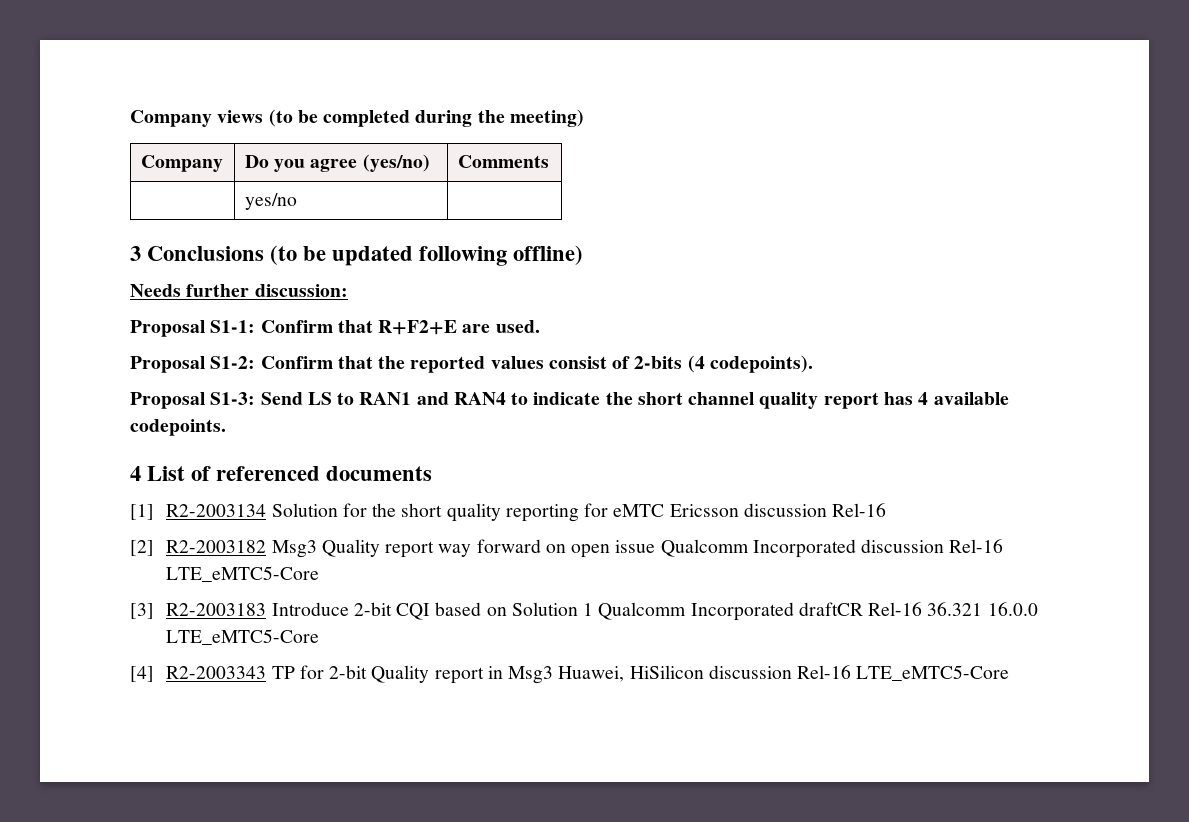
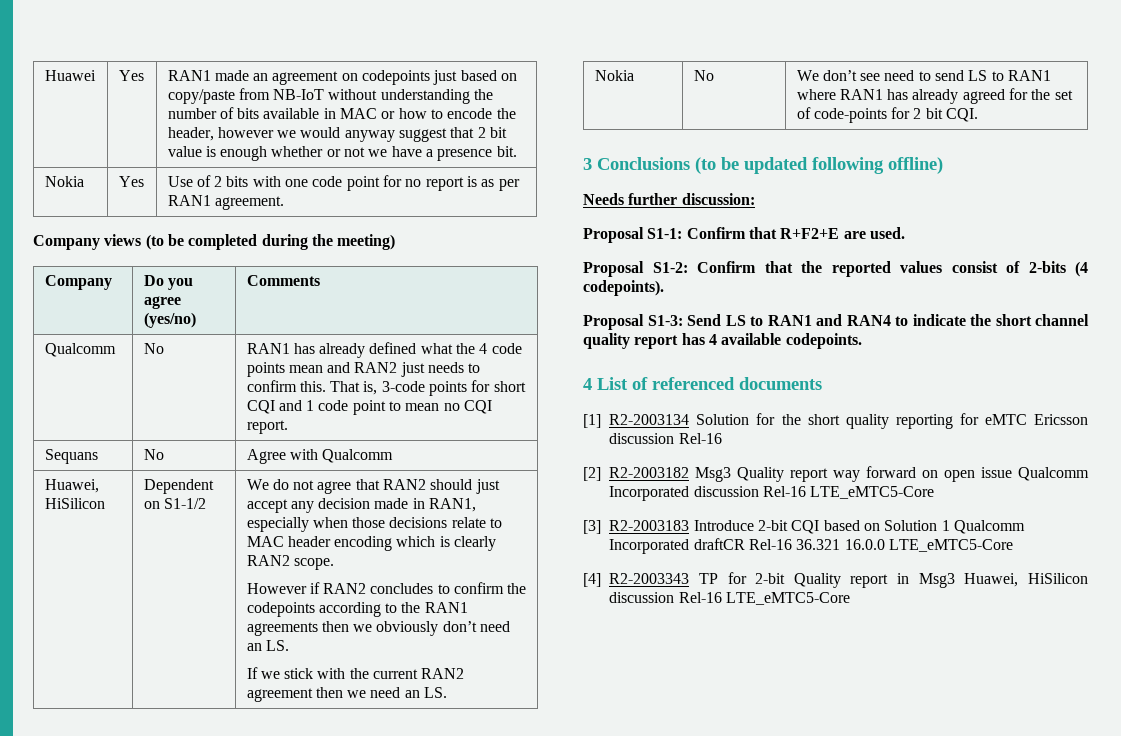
+ Huawei | Yes | RAN1 made an agreement on codepoints just based on copy/paste from NB-IoT without understanding the number of bits available in MAC or how to encode the header, however we would anyway suggest that 2 bit value is enough whether or not we have a presence bit.
+ Nokia | Yes | Use of 2 bits with one code point for no report is as per RAN1 agreement.
- | yes/no |
+ Qualcomm | No | RAN1 has already defined what the 4 code points mean and RAN2 just needs to confirm this. That is, 3-code points for short CQI and 1 code point to mean no CQI report.
+ Sequans | No | Agree with Qualcomm
+ Huawei, HiSilicon | Dependent on S1-1/2 | We do not agree that RAN2 should just accept any decision made in RAN1, especially when those decisions relate to MAC header encoding which is clearly RAN2 scope.
+ However if RAN2 concludes to confirm the codepoints according to the RAN1 agreements then we obviously don’t need an LS.
+ If we stick with the current RAN2 agreement then we need an LS.
+ Nokia | No | We don’t see need to send LS to RAN1 where RAN1 has already agreed for the set of code-points for 2 bit CQI.

